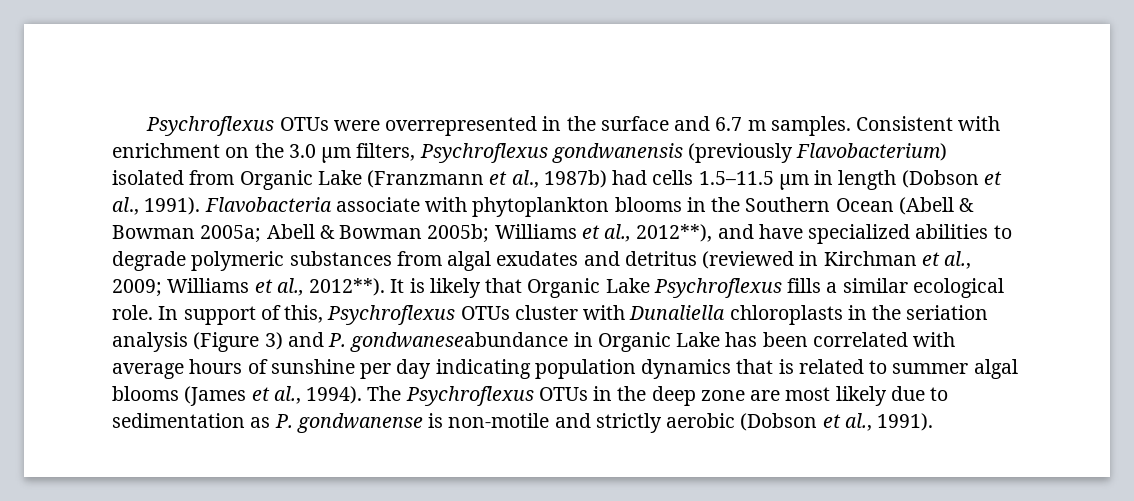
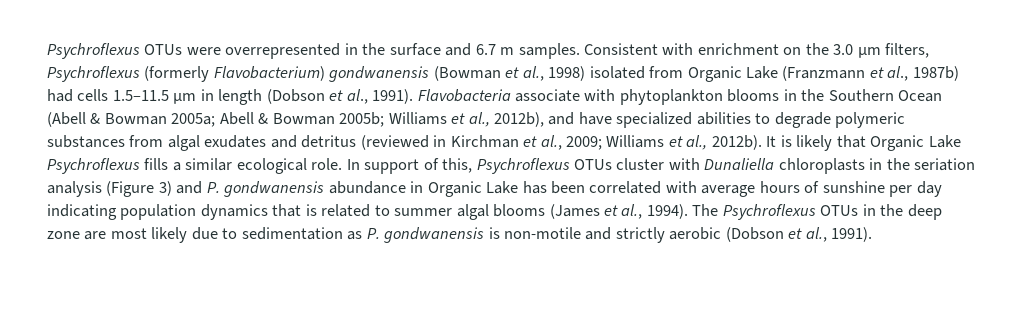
- Consistent with enrichment on the 3.0 µm filters, Psychroflexus gondwanensis (previously Flavobacterium) isolated from Organic Lake (Franzmann et al., 1987b) had cells 1.5–11.5 µm in length (Dobson et al., 1991).
+ Consistent with enrichment on the 3.0 µm filters, Psychroflexus (formerly Flavobacterium) gondwanensis (Bowman et al., 1998) isolated from Organic Lake (Franzmann et al., 1987b) had cells 1.5–11.5 µm in length (Dobson et al., 1991).
- Flavobacteria associate with phytoplankton blooms in the Southern Ocean (Abell & Bowman 2005a; Abell & Bowman 2005b; Williams et al., 2012**), and have specialized abilities to degrade polymeric substances from algal exudates and detritus (reviewed in Kirchman et al., 2009; Williams et al., 2012**).
+ Flavobacteria associate with phytoplankton blooms in the Southern Ocean (Abell & Bowman 2005a; Abell & Bowman 2005b; Williams et al., 2012b), and have specialized abilities to degrade polymeric substances from algal exudates and detritus (reviewed in Kirchman et al., 2009; Williams et al., 2012b).
- In support of this, Psychroflexus OTUs cluster with Dunaliella chloroplasts in the seriation analysis (Figure 3) and P. gondwaneseabundance in Organic Lake has been correlated with average hours of sunshine per day indicating population dynamics that is related to summer algal blooms (James et al., 1994).
+ In support of this, Psychroflexus OTUs cluster with Dunaliella chloroplasts in the seriation analysis (Figure 3) and P. gondwanensis abundance in Organic Lake has been correlated with average hours of sunshine per day indicating population dynamics that is related to summer algal blooms (James et al., 1994).
- The Psychroflexus OTUs in the deep zone are most likely due to sedimentation as P. gondwanense is non-motile and strictly aerobic (Dobson et al., 1991).
+ The Psychroflexus OTUs in the deep zone are most likely due to sedimentation as P. gondwanensis is non-motile and strictly aerobic (Dobson et al., 1991).

